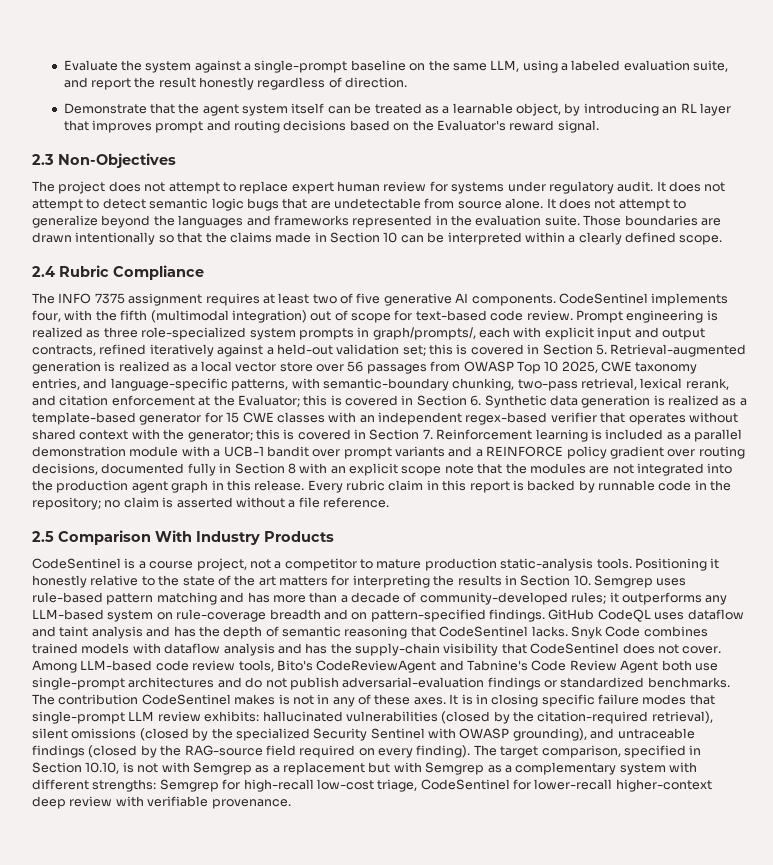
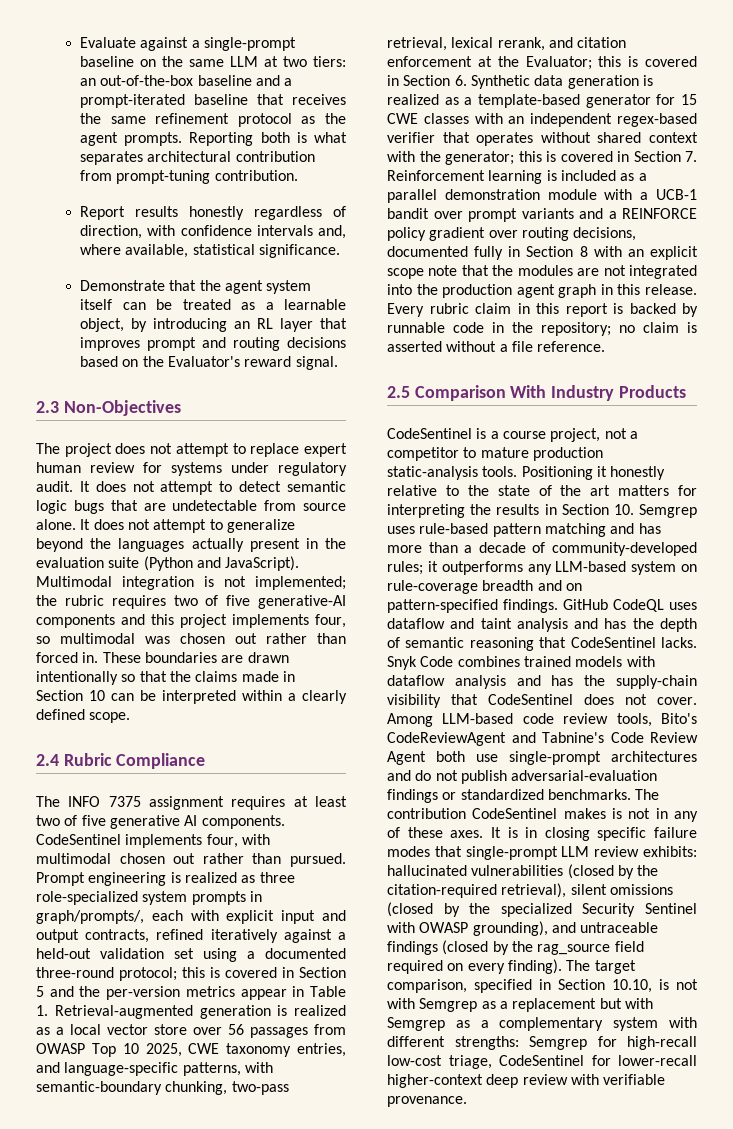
- Evaluate the system against a single-prompt baseline on the same LLM, using a labeled evaluation suite, and report the result honestly regardless of direction.
+ Evaluate against a single-prompt baseline on the same LLM at two tiers: an out-of-the-box baseline and a prompt-iterated baseline that receives the same refinement protocol as the agent prompts. Reporting both is what separates architectural contribution from prompt-tuning contribution.
+ Report results honestly regardless of direction, with confidence intervals and, where available, statistical significance.
- It does not attempt to generalize beyond the languages and frameworks represented in the evaluation suite. Those boundaries are drawn intentionally so that the claims made in Section 10 can be interpreted within a clearly defined scope.
+ It does not attempt to generalize beyond the languages actually present in the evaluation suite (Python and JavaScript). Multimodal integration is not implemented; the rubric requires two of five generative-AI components and this project implements four, so multimodal was chosen out rather than forced in. These boundaries are drawn intentionally so that the claims made in Section 10 can be interpreted within a clearly defined scope.
- CodeSentinel implements four, with the fifth (multimodal integration) out of scope for text-based code review.
+ CodeSentinel implements four, with multimodal chosen out rather than pursued.
- Prompt engineering is realized as three role-specialized system prompts in graph/prompts/, each with explicit input and output contracts, refined iteratively against a held-out validation set; this is covered in Section 5. Retrieval-augmented generation is realized as a local vector store over 56 passages from OWASP Top 10 2025, CWE taxonomy entries, and language-specific patterns, with semantic-boundary chunking, two-pass retrieval, lexical rerank, and citation enforcement at the Evaluator;
+ Prompt engineering is realized as three role-specialized system prompts in graph/prompts/, each with explicit input and output contracts, refined iteratively against a held-out validation set using a documented three-round protocol; this is covered in Section 5 and the per-version metrics appear in Table 1. Retrieval-augmented generation is realized as a local vector store over 56 passages from OWASP Top 10 2025, CWE taxonomy entries, and language-specific patterns, with semantic-boundary chunking, two-pass retrieval, lexical rerank, and citation enforcement at the Evaluator;
- It is in closing specific failure modes that single-prompt LLM review exhibits: hallucinated vulnerabilities (closed by the citation-required retrieval), silent omissions (closed by the specialized Security Sentinel with OWASP grounding), and untraceable findings (closed by the RAG-source field required on every finding).
+ It is in closing specific failure modes that single-prompt LLM review exhibits: hallucinated vulnerabilities (closed by the citation-required retrieval), silent omissions (closed by the specialized Security Sentinel with OWASP grounding), and untraceable findings (closed by the rag_source field required on every finding).

